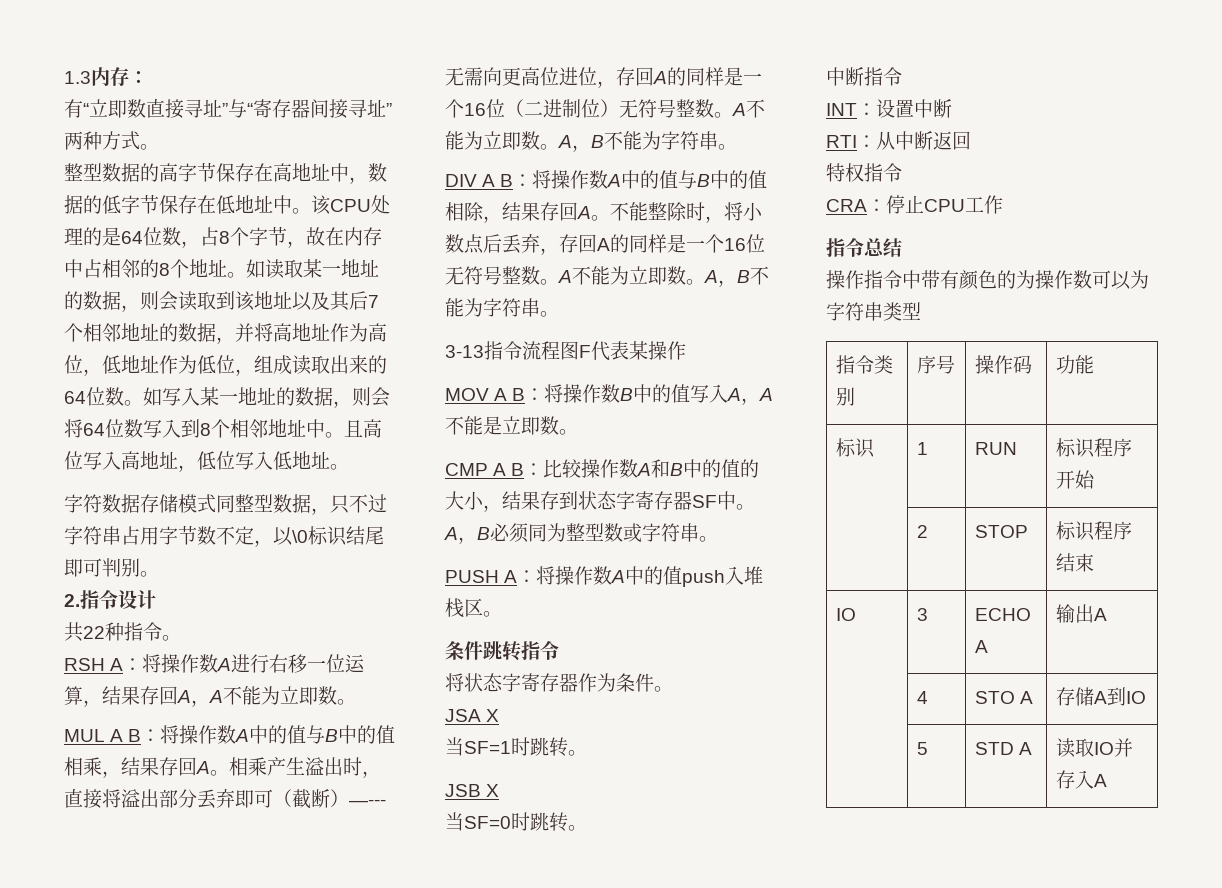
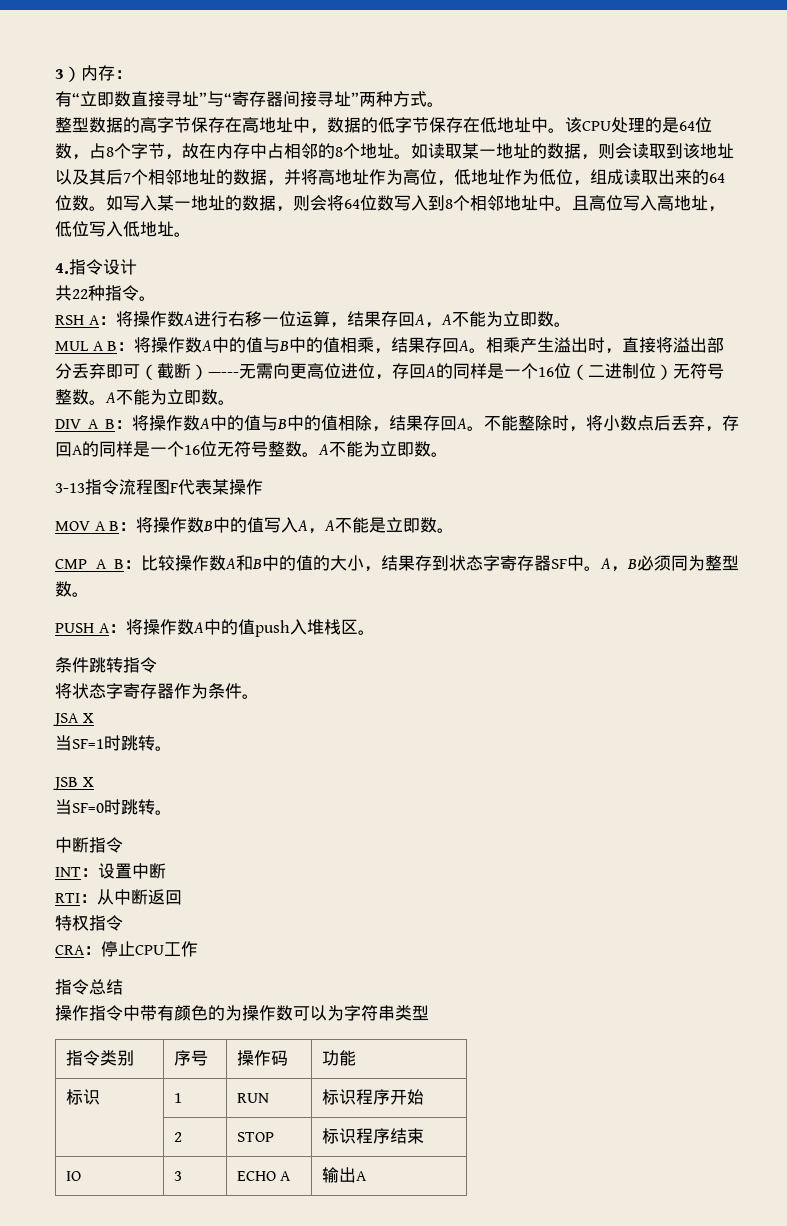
- 1.3内存：
+ 3）内存：
- 字符数据存储模式同整型数据，只不过字符串占用字节数不定，以\0标识结尾即可判别。
- 2.指令设计
+ 4.指令设计
- 相乘产生溢出时，直接将溢出部分丢弃即可（截断）—---无需向更高位进位，存回A的同样是一个16位（二进制位）无符号整数。A不能为立即数。A，B不能为字符串。
+ 相乘产生溢出时，直接将溢出部分丢弃即可（截断）—---无需向更高位进位，存回A的同样是一个16位（二进制位）无符号整数。A不能为立即数。
- 不能整除时，将小数点后丢弃，存回A的同样是一个16位无符号整数。A不能为立即数。A，B不能为字符串。
+ 不能整除时，将小数点后丢弃，存回A的同样是一个16位无符号整数。A不能为立即数。
- A，B必须同为整型数或字符串。
+ A，B必须同为整型数。
- | 4 | STO A | 存储A到IO
- | 5 | STD A | 读取IO并存入A

